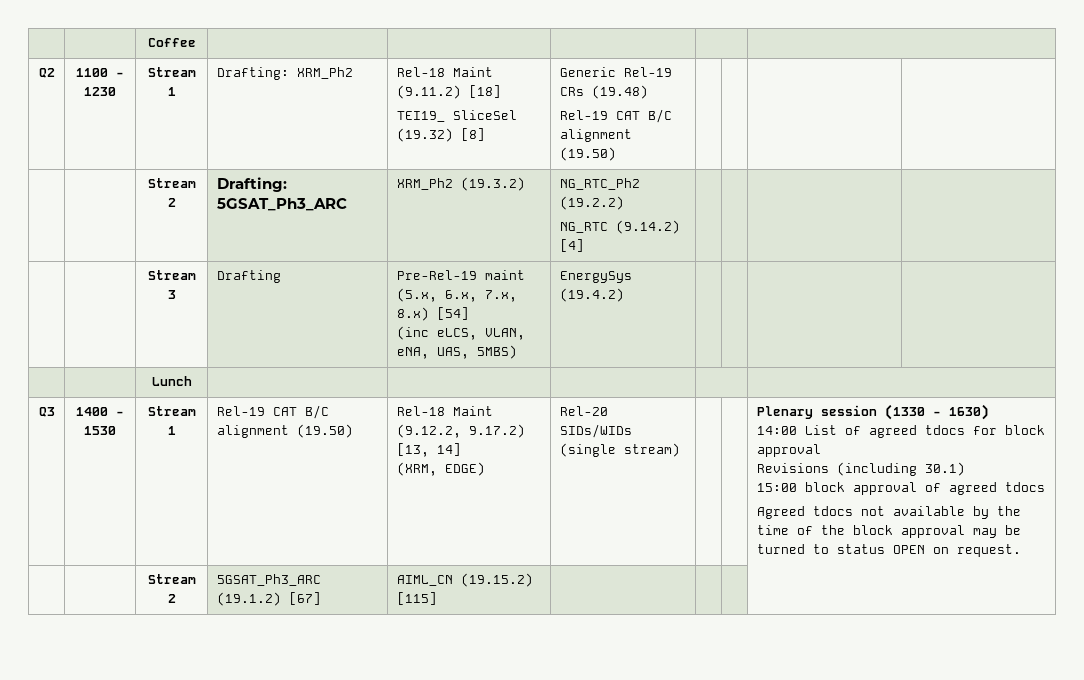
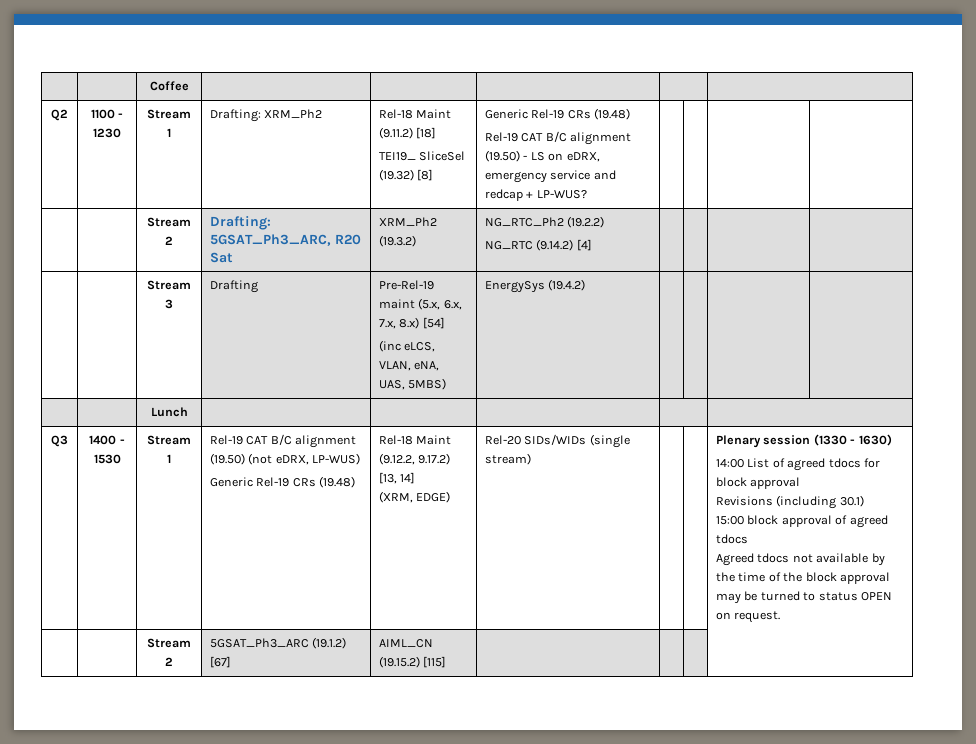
  Q2 | 1100 - 1230 | Stream 1 | Drafting: XRM_Ph2 | Rel-18 Maint (9.11.2) [18]
  TEI19_ SliceSel (19.32) [8] | Generic Rel-19 CRs (19.48)
- Rel-19 CAT B/C alignment (19.50) | | | |
+ Rel-19 CAT B/C alignment (19.50) - LS on eDRX, emergency service and redcap + LP-WUS? | | | |
- | | Stream 2 | Drafting: 5GSAT_Ph3_ARC | XRM_Ph2 (19.3.2) | NG_RTC_Ph2 (19.2.2)
+ | | Stream 2 | Drafting: 5GSAT_Ph3_ARC, R20 Sat | XRM_Ph2 (19.3.2) | NG_RTC_Ph2 (19.2.2)
- Stream 1 | Rel-19 CAT B/C alignment (19.50)
+ Stream 1 | Rel-19 CAT B/C alignment (19.50) (not eDRX, LP-WUS)
+ Generic Rel-19 CRs (19.48)

